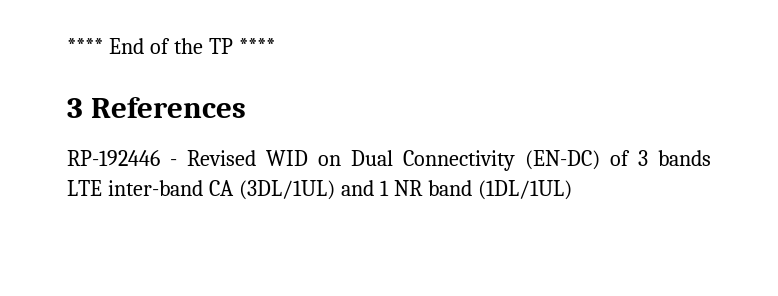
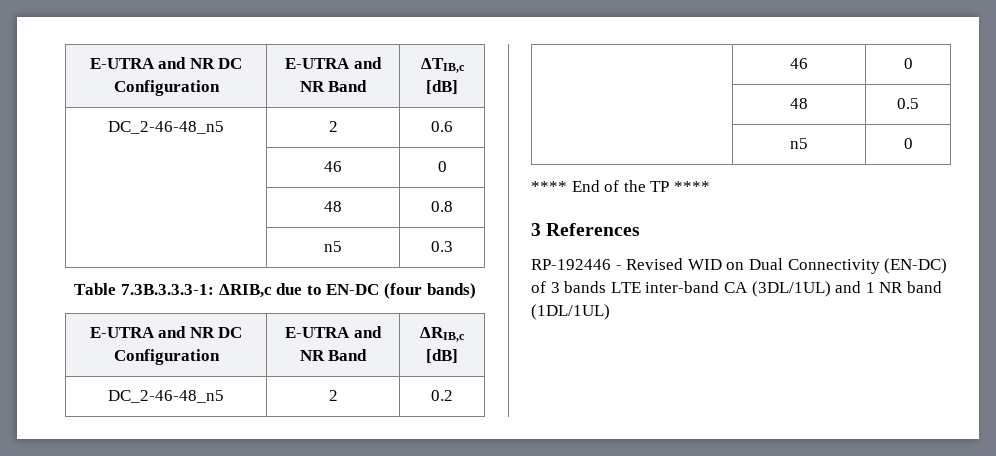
+ E-UTRA and NR DC Configuration | E-UTRA and NR Band | ΔTIB,c [dB]
+ DC_2-46-48_n5 | 2 | 0.6
+ | 46 | 0
+ | 48 | 0.8
+ | n5 | 0.3
+ Table 7.3B.3.3.3-1: ΔRIB,c due to EN-DC (four bands)
+ E-UTRA and NR DC Configuration | E-UTRA and NR Band | ΔRIB,c [dB]
+ DC_2-46-48_n5 | 2 | 0.2
+ | 46 | 0
+ | 48 | 0.5
+ | n5 | 0

